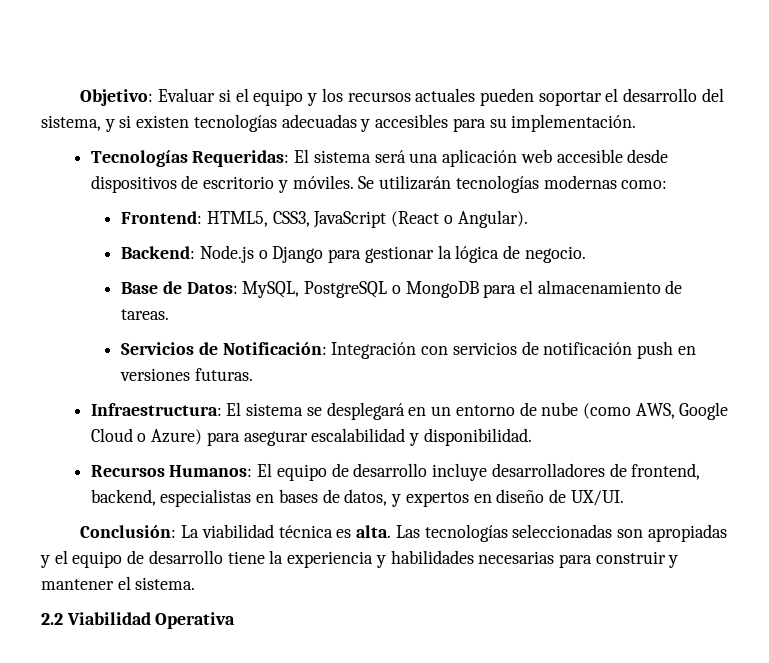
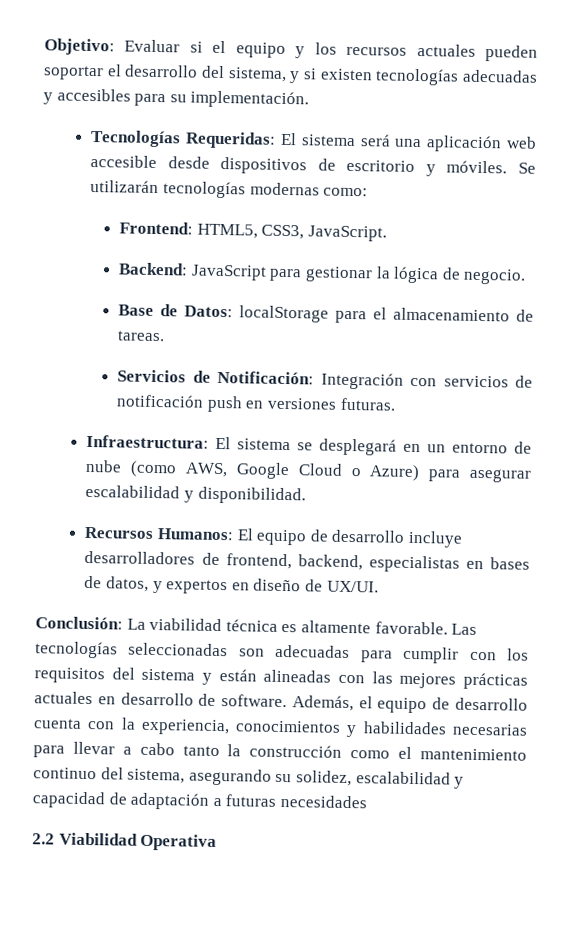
- Frontend: HTML5, CSS3, JavaScript (React o Angular).
- Backend: Node.js o Django para gestionar la lógica de negocio.
+ Frontend: HTML5, CSS3, JavaScript.
+ Backend: JavaScript para gestionar la lógica de negocio.
- Base de Datos: MySQL, PostgreSQL o MongoDB para el almacenamiento de tareas.
+ Base de Datos: localStorage para el almacenamiento de tareas.
- Conclusión: La viabilidad técnica es alta.
+ Conclusión: La viabilidad técnica es altamente favorable.
- Las tecnologías seleccionadas son apropiadas y el equipo de desarrollo tiene la experiencia y habilidades necesarias para construir y mantener el sistema.
+ Las tecnologías seleccionadas son adecuadas para cumplir con los requisitos del sistema y están alineadas con las mejores prácticas actuales en desarrollo de software. Además, el equipo de desarrollo cuenta con la experiencia, conocimientos y habilidades necesarias para llevar a cabo tanto la construcción como el mantenimiento continuo del sistema, asegurando su solidez, escalabilidad y capacidad de adaptación a futuras necesidades

